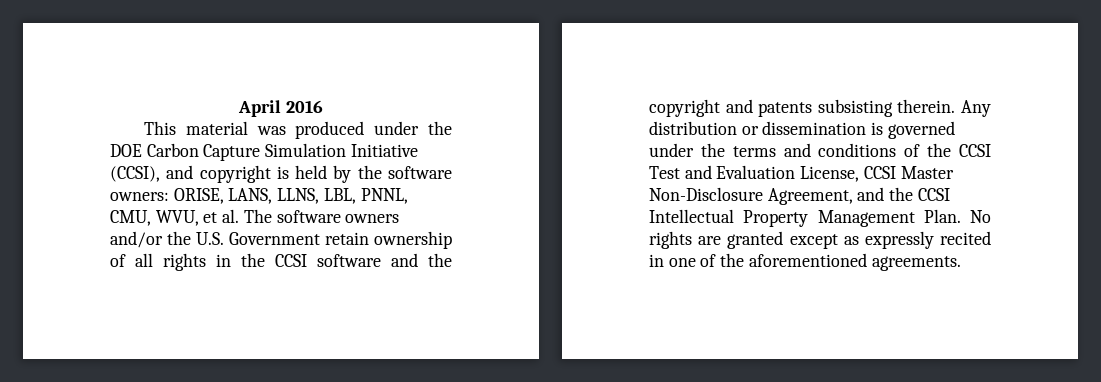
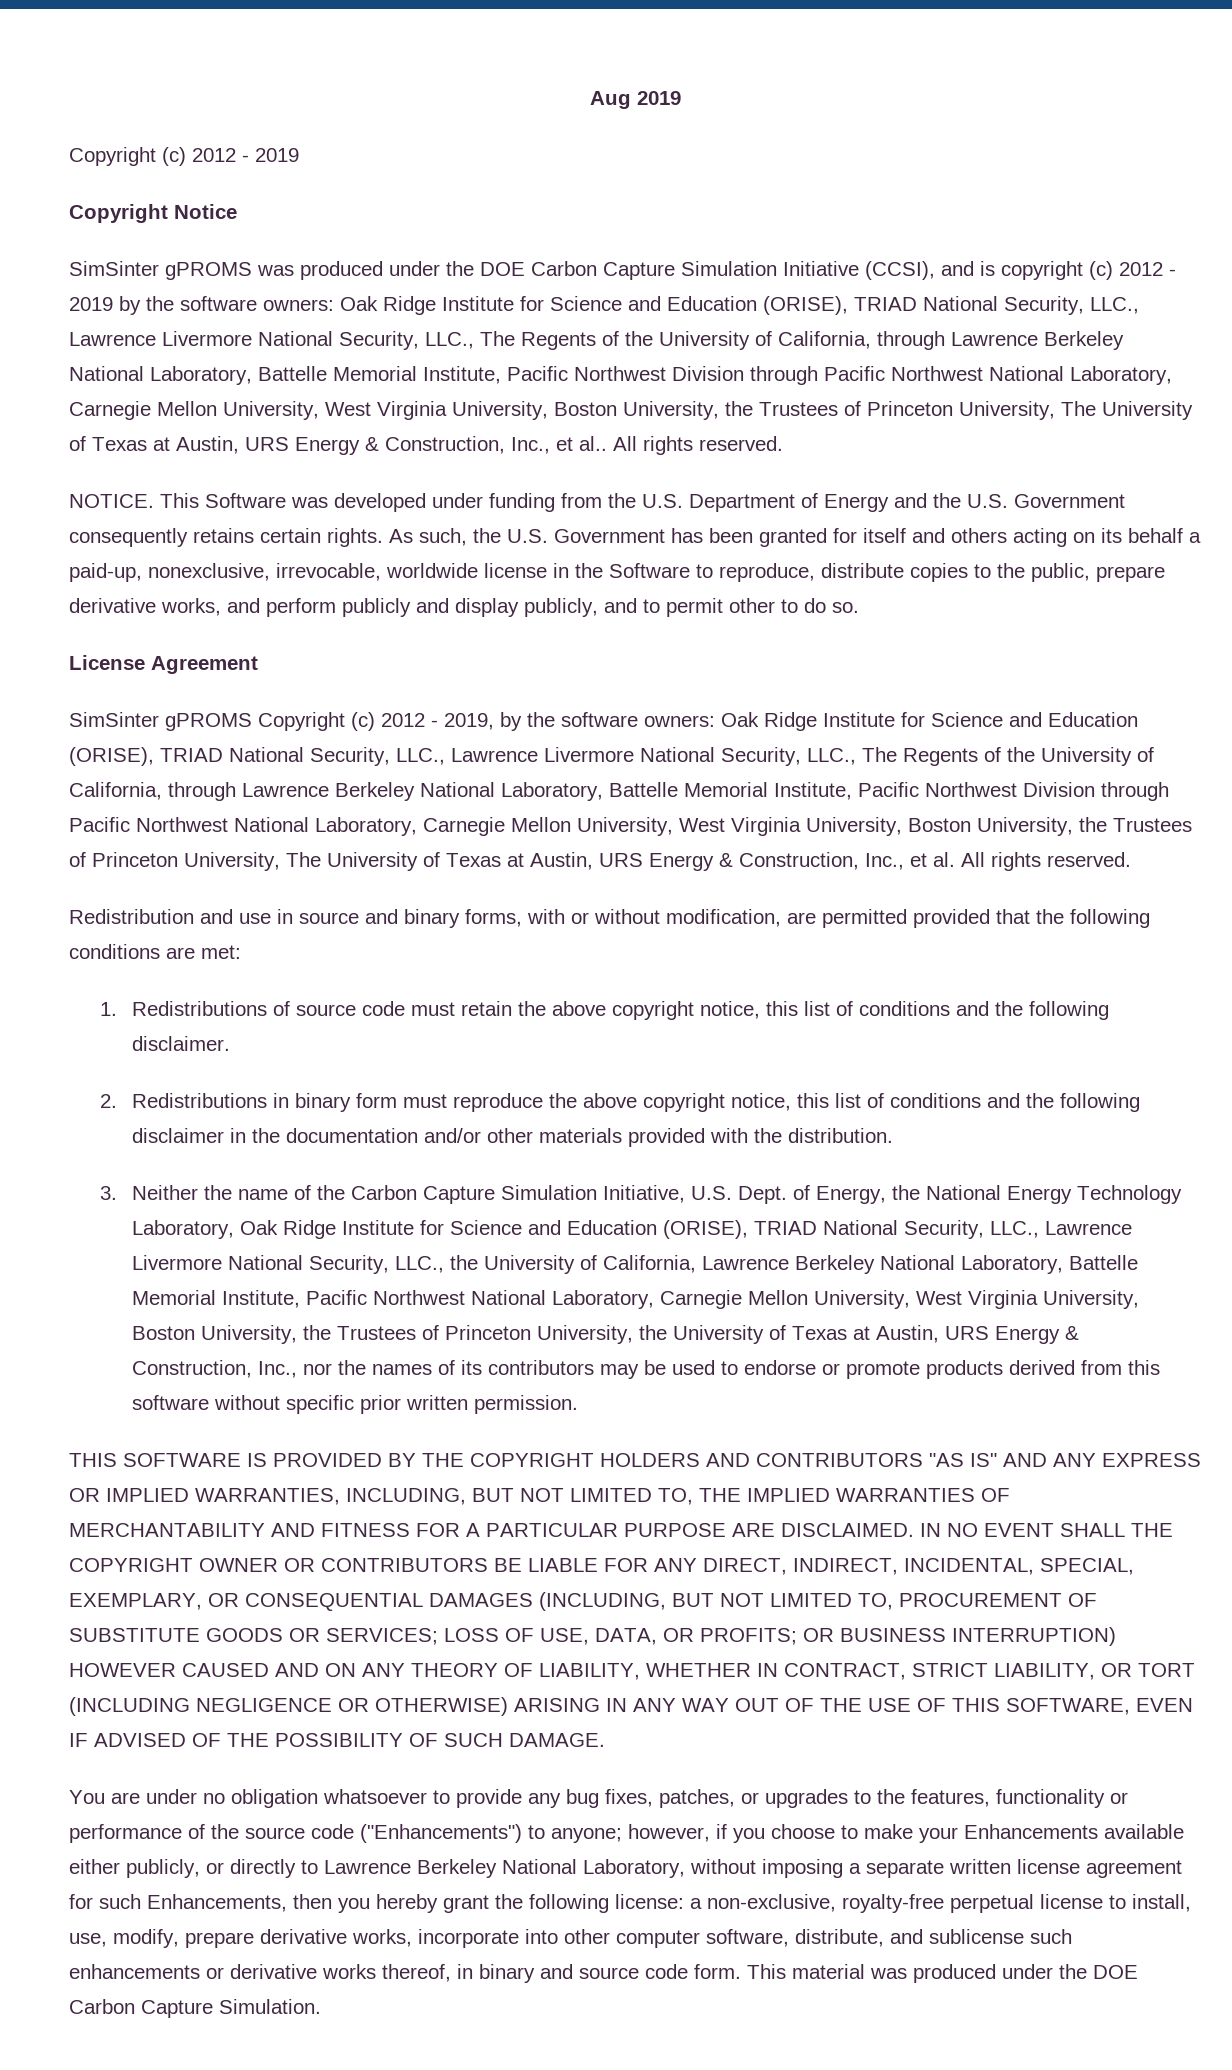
- April 2016
- This material was produced under the DOE Carbon Capture Simulation Initiative (CCSI), and copyright is held by the software owners: ORISE, LANS, LLNS, LBL, PNNL, CMU, WVU, et al. The software owners and/or the U.S. Government retain ownership of all rights in the CCSI software and the copyright and patents subsisting therein. Any distribution or dissemination is governed under the terms and conditions of the CCSI Test and Evaluation License, CCSI Master Non-Disclosure Agreement, and the CCSI Intellectual Property Management Plan. No rights are granted except as expressly recited in one of the aforementioned agreements.
+ Aug 2019
+ Copyright (c) 2012 - 2019
+ Copyright Notice
+ SimSinter gPROMS was produced under the DOE Carbon Capture Simulation Initiative (CCSI), and is copyright (c) 2012 - 2019 by the software owners: Oak Ridge Institute for Science and Education (ORISE), TRIAD National Security, LLC., Lawrence Livermore National Security, LLC., The Regents of the University of California, through Lawrence Berkeley National Laboratory, Battelle Memorial Institute, Pacific Northwest Division through Pacific Northwest National Laboratory, Carnegie Mellon University, West Virginia University, Boston University, the Trustees of Princeton University, The University of Texas at Austin, URS Energy & Construction, Inc., et al.. All rights reserved.
+ NOTICE. This Software was developed under funding from the U.S. Department of Energy and the U.S. Government consequently retains certain rights. As such, the U.S. Government has been granted for itself and others acting on its behalf a paid-up, nonexclusive, irrevocable, worldwide license in the Software to reproduce, distribute copies to the public, prepare derivative works, and perform publicly and display publicly, and to permit other to do so.
+ License Agreement
+ SimSinter gPROMS Copyright (c) 2012 - 2019, by the software owners: Oak Ridge Institute for Science and Education (ORISE), TRIAD National Security, LLC., Lawrence Livermore National Security, LLC., The Regents of the University of California, through Lawrence Berkeley National Laboratory, Battelle Memorial Institute, Pacific Northwest Division through Pacific Northwest National Laboratory, Carnegie Mellon University, West Virginia University, Boston University, the Trustees of Princeton University, The University of Texas at Austin, URS Energy & Construction, Inc., et al. All rights reserved.
+ Redistribution and use in source and binary forms, with or without modification, are permitted provided that the following conditions are met:
+ 1. Redistributions of source code must retain the above copyright notice, this list of conditions and the following disclaimer.
+ 2. Redistributions in binary form must reproduce the above copyright notice, this list of conditions and the following disclaimer in the documentation and/or other materials provided with the distribution.
+ 3. Neither the name of the Carbon Capture Simulation Initiative, U.S. Dept. of Energy, the National Energy Technology Laboratory, Oak Ridge Institute for Science and Education (ORISE), TRIAD National Security, LLC., Lawrence Livermore National Security, LLC., the University of California, Lawrence Berkeley National Laboratory, Battelle Memorial Institute, Pacific Northwest National Laboratory, Carnegie Mellon University, West Virginia University, Boston University, the Trustees of Princeton University, the University of Texas at Austin, URS Energy & Construction, Inc., nor the names of its contributors may be used to endorse or promote products derived from this software without specific prior written permission.
+ THIS SOFTWARE IS PROVIDED BY THE COPYRIGHT HOLDERS AND CONTRIBUTORS "AS IS" AND ANY EXPRESS OR IMPLIED WARRANTIES, INCLUDING, BUT NOT LIMITED TO, THE IMPLIED WARRANTIES OF MERCHANTABILITY AND FITNESS FOR A PARTICULAR PURPOSE ARE DISCLAIMED. IN NO EVENT SHALL THE COPYRIGHT OWNER OR CONTRIBUTORS BE LIABLE FOR ANY DIRECT, INDIRECT, INCIDENTAL, SPECIAL, EXEMPLARY, OR CONSEQUENTIAL DAMAGES (INCLUDING, BUT NOT LIMITED TO, PROCUREMENT OF SUBSTITUTE GOODS OR SERVICES; LOSS OF USE, DATA, OR PROFITS; OR BUSINESS INTERRUPTION) HOWEVER CAUSED AND ON ANY THEORY OF LIABILITY, WHETHER IN CONTRACT, STRICT LIABILITY, OR TORT (INCLUDING NEGLIGENCE OR OTHERWISE) ARISING IN ANY WAY OUT OF THE USE OF THIS SOFTWARE, EVEN IF ADVISED OF THE POSSIBILITY OF SUCH DAMAGE.
+ You are under no obligation whatsoever to provide any bug fixes, patches, or upgrades to the features, functionality or performance of the source code ("Enhancements") to anyone; however, if you choose to make your Enhancements available either publicly, or directly to Lawrence Berkeley National Laboratory, without imposing a separate written license agreement for such Enhancements, then you hereby grant the following license: a non-exclusive, royalty-free perpetual license to install, use, modify, prepare derivative works, incorporate into other computer software, distribute, and sublicense such enhancements or derivative works thereof, in binary and source code form. This material was produced under the DOE Carbon Capture Simulation.

